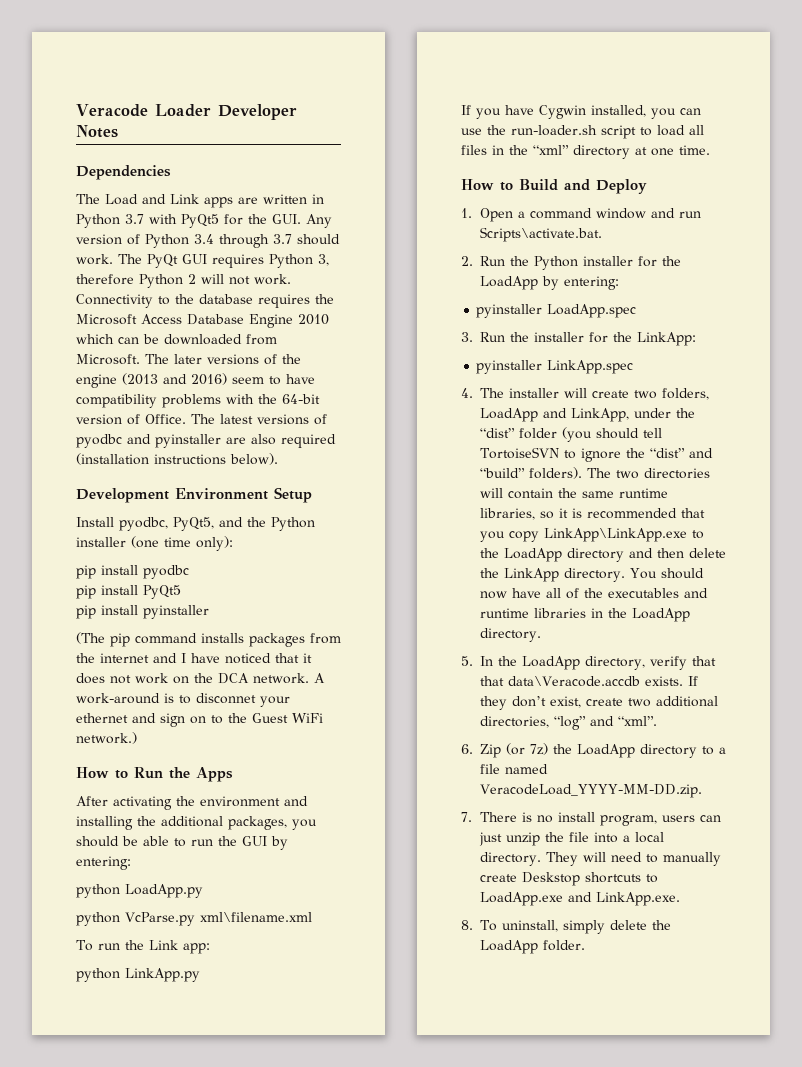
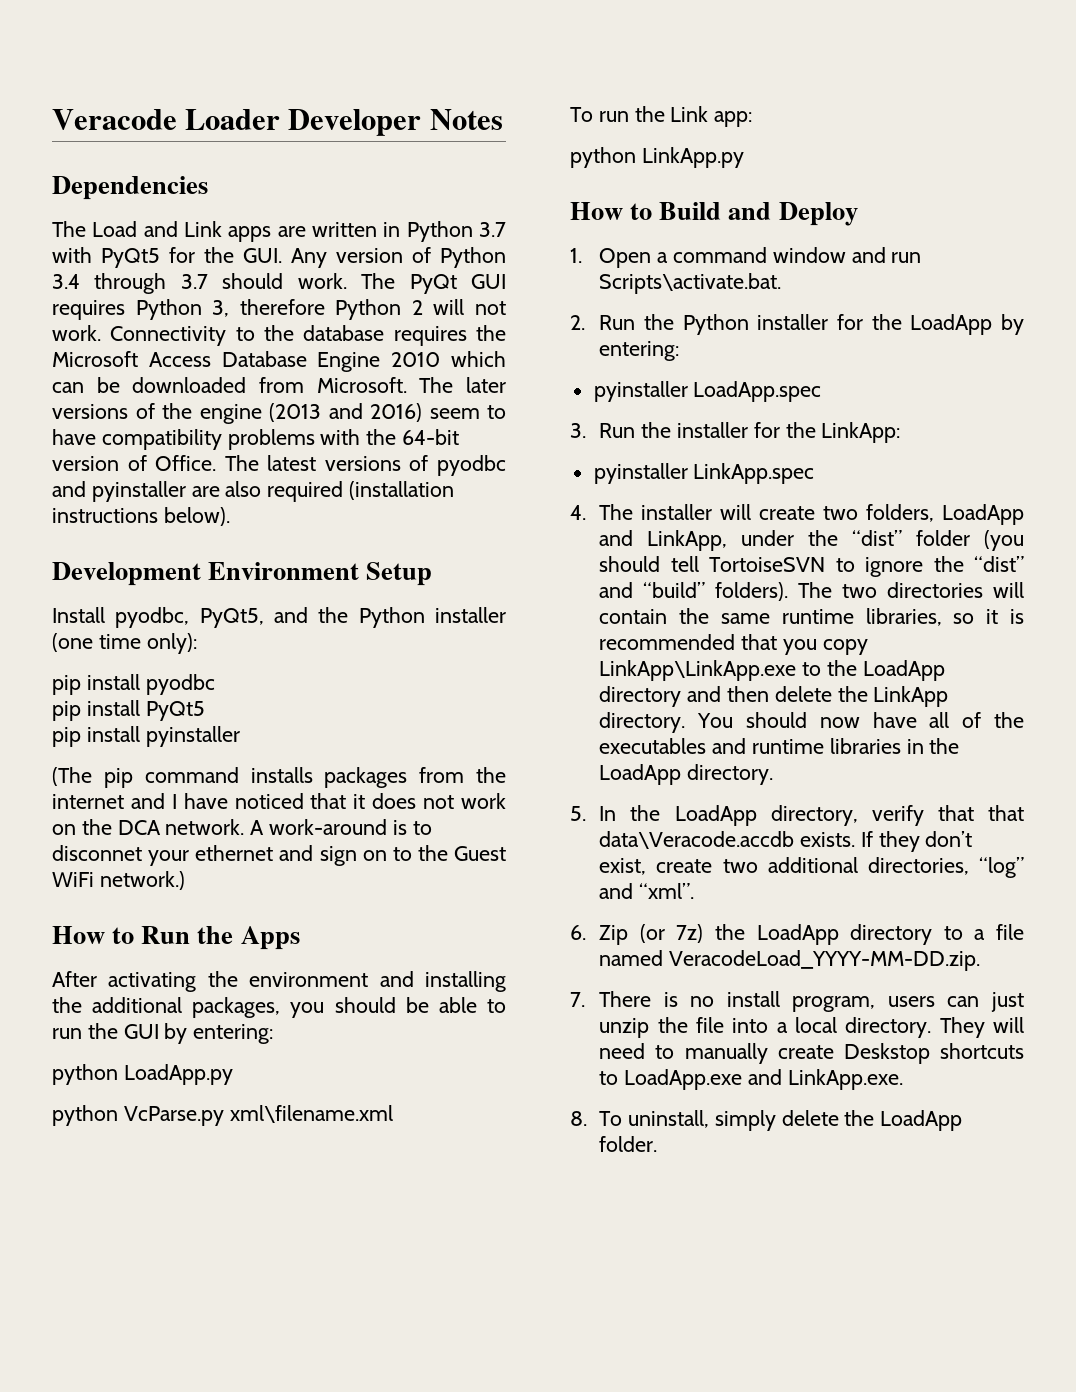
- If you have Cygwin installed, you can use the run-loader.sh script to load all files in the “xml” directory at one time.

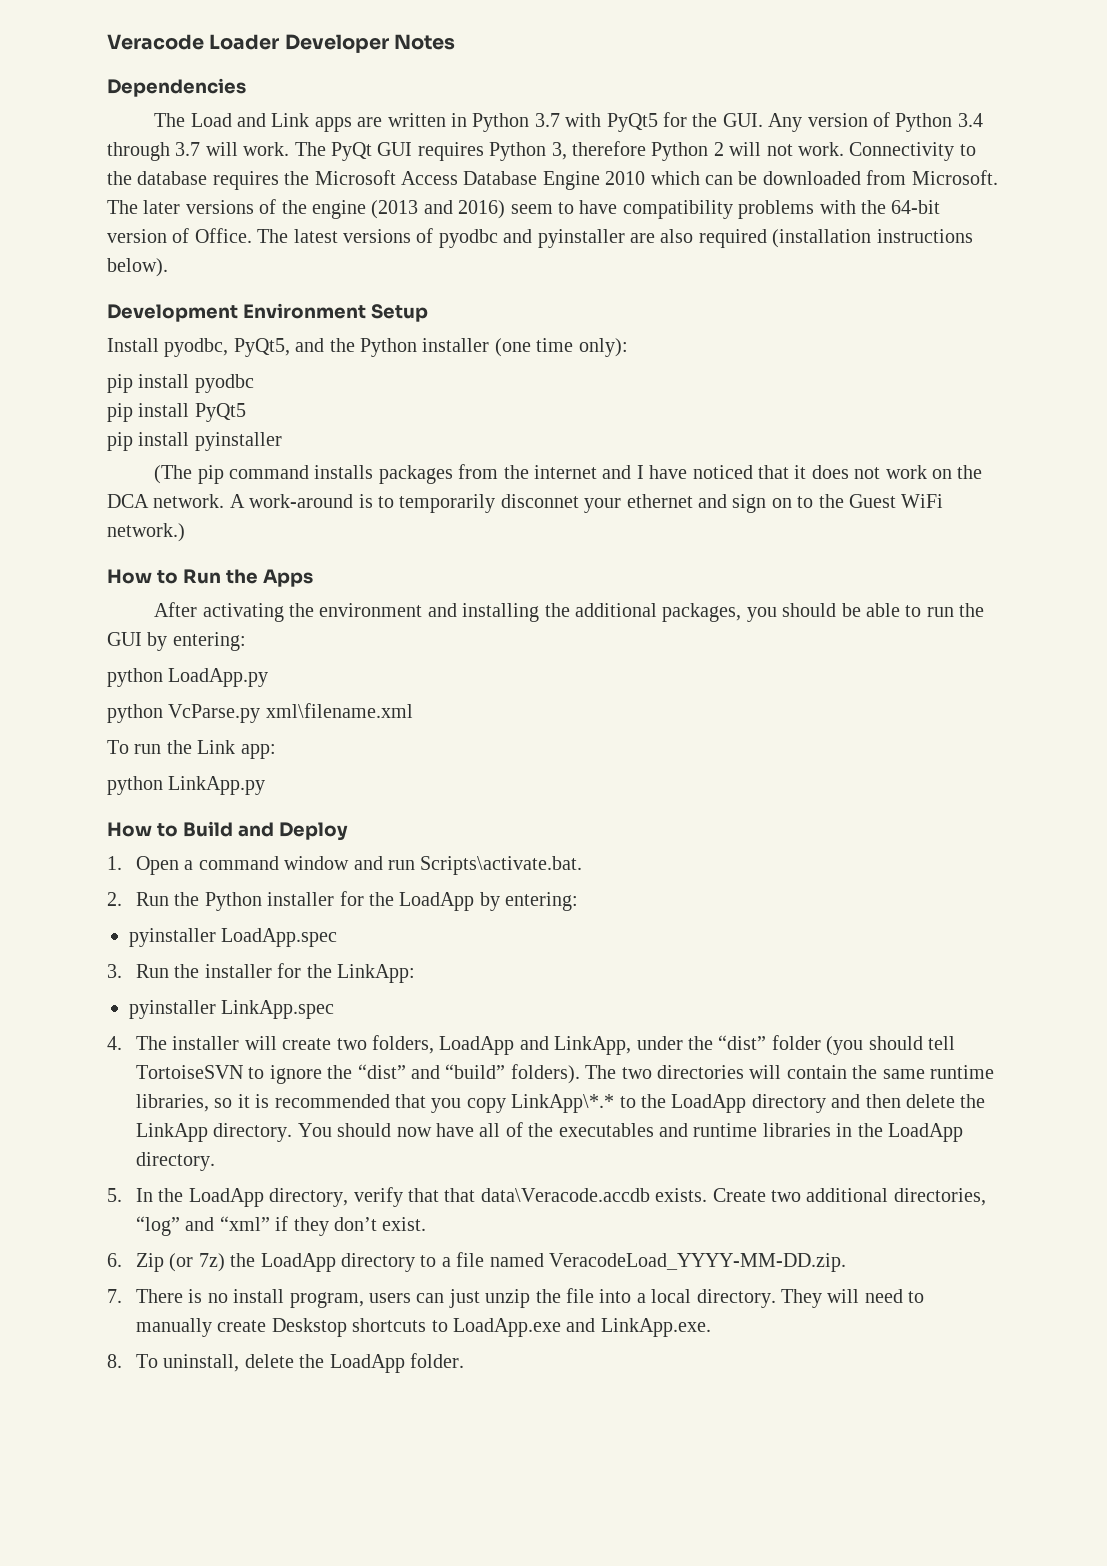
- The Load and Link apps are written in Python 3.7 with PyQt5 for the GUI. Any version of Python 3.4 through 3.7 should work.
+ The Load and Link apps are written in Python 3.7 with PyQt5 for the GUI. Any version of Python 3.4 through 3.7 will work.
- A work-around is to disconnet your ethernet and sign on to the Guest WiFi network.)
+ A work-around is to temporarily disconnet your ethernet and sign on to the Guest WiFi network.)
- The two directories will contain the same runtime libraries, so it is recommended that you copy LinkApp\LinkApp.exe to the LoadApp directory and then delete the LinkApp directory.
+ The two directories will contain the same runtime libraries, so it is recommended that you copy LinkApp\*.* to the LoadApp directory and then delete the LinkApp directory.
- If they don’t exist, create two additional directories, “log” and “xml”.
+ Create two additional directories, “log” and “xml” if they don’t exist.
- 8. To uninstall, simply delete the LoadApp folder.
+ 8. To uninstall, delete the LoadApp folder.

